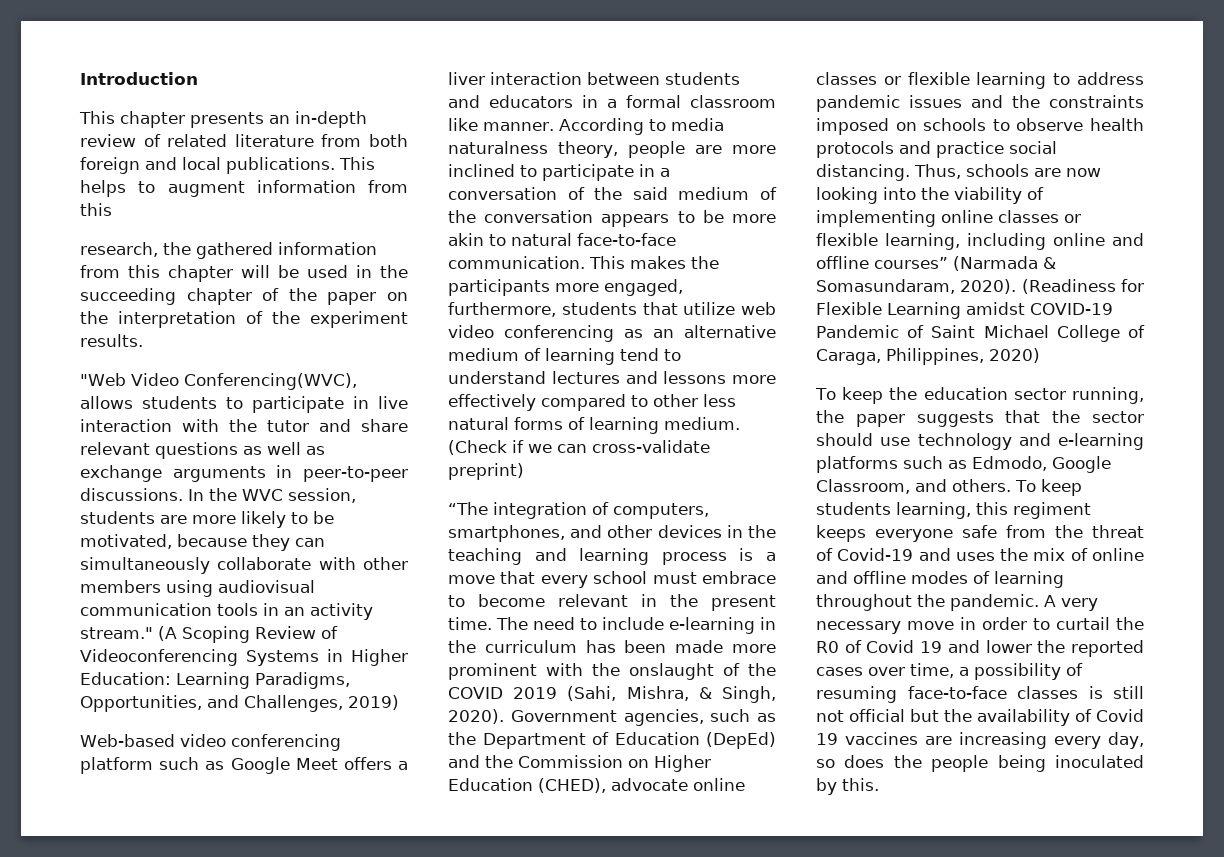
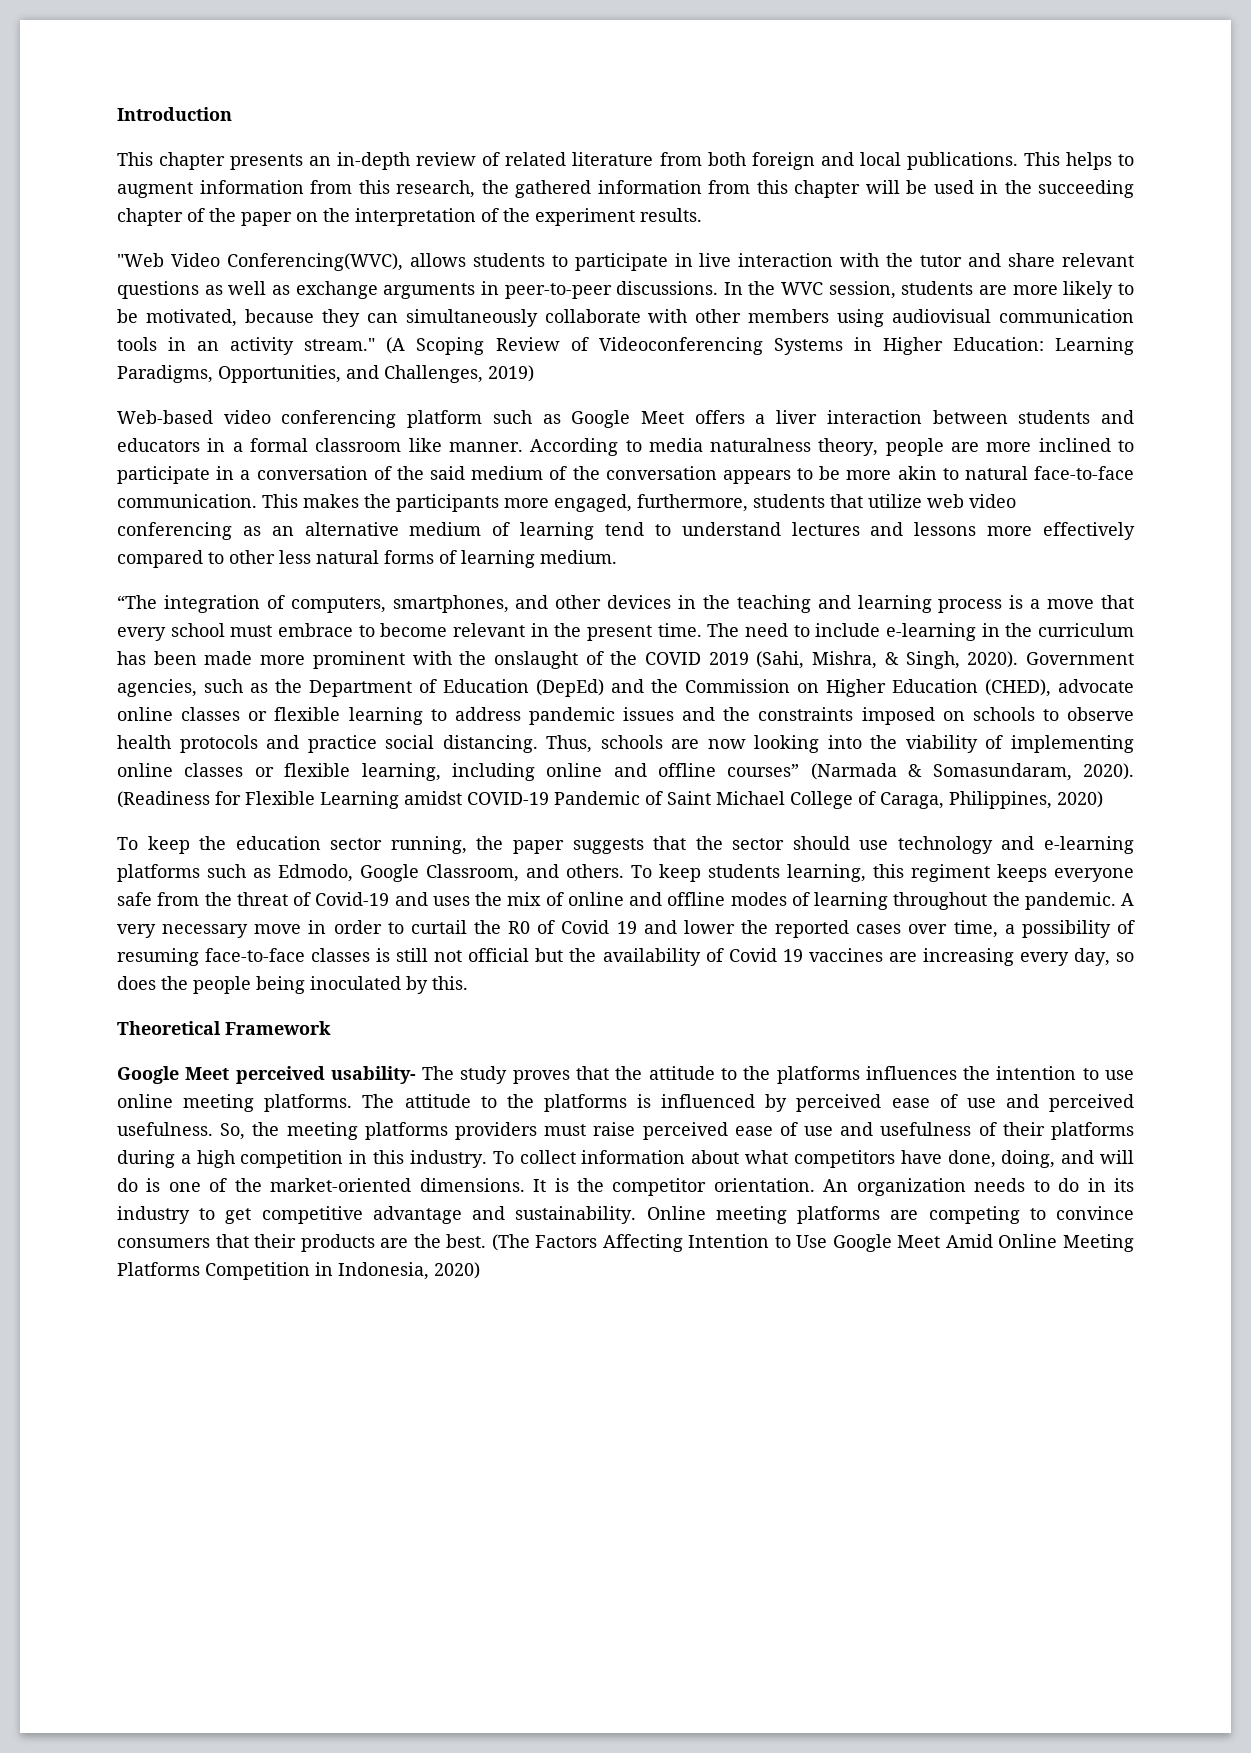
- This helps to augment information from this
- research, the gathered information from this chapter will be used in the succeeding chapter of the paper on the interpretation of the experiment results.
+ This helps to augment information from this research, the gathered information from this chapter will be used in the succeeding chapter of the paper on the interpretation of the experiment results.
- (Check if we can cross-validate preprint)
+ Theoretical Framework
+ Google Meet perceived usability- The study proves that the attitude to the platforms influences the intention to use online meeting platforms. The attitude to the platforms is influenced by perceived ease of use and perceived usefulness. So, the meeting platforms providers must raise perceived ease of use and usefulness of their platforms during a high competition in this industry. To collect information about what competitors have done, doing, and will do is one of the market-oriented dimensions. It is the competitor orientation. An organization needs to do in its industry to get competitive advantage and sustainability. Online meeting platforms are competing to convince consumers that their products are the best. (The Factors Affecting Intention to Use Google Meet Amid Online Meeting Platforms Competition in Indonesia, 2020)

